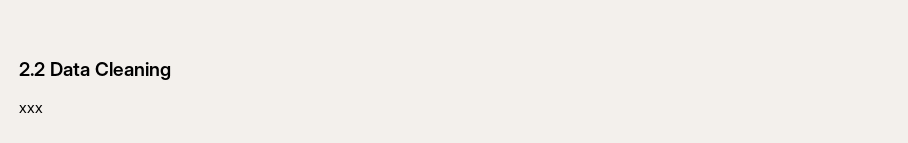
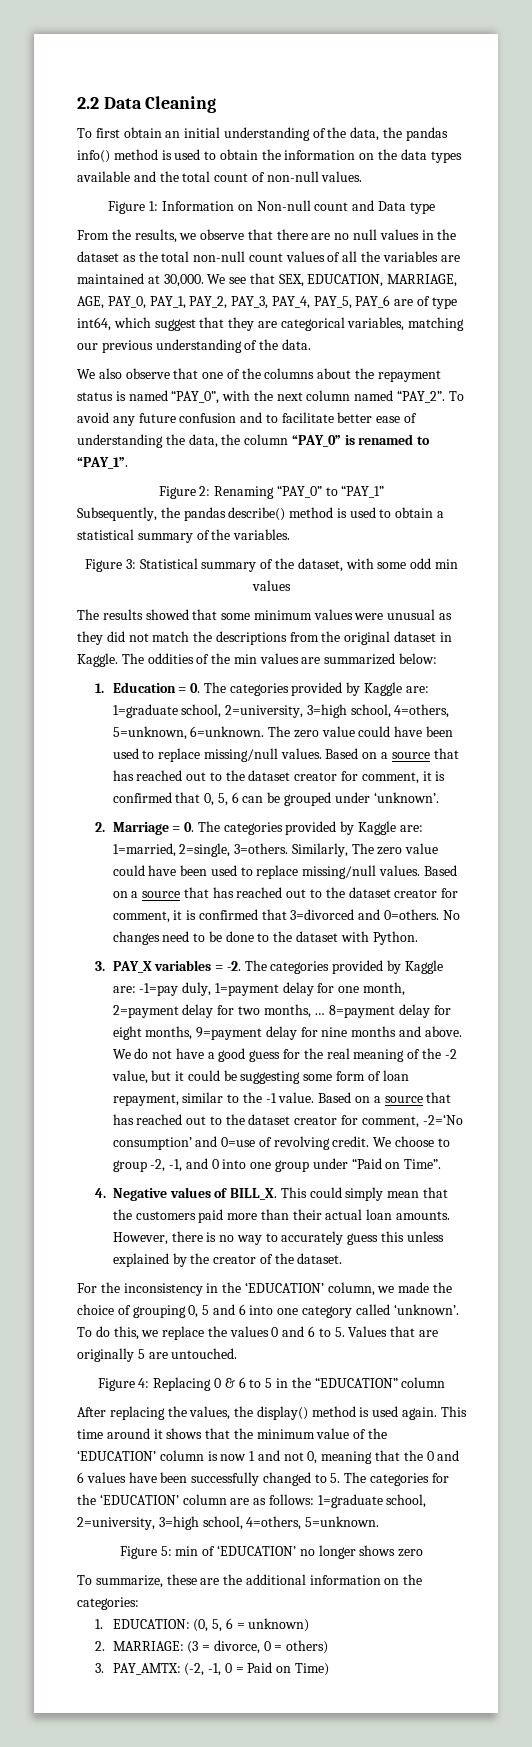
- xxx
+ To first obtain an initial understanding of the data, the pandas info() method is used to obtain the information on the data types available and the total count of non-null values.
+ Figure 1: Information on Non-null count and Data type
+ From the results, we observe that there are no null values in the dataset as the total non-null count values of all the variables are maintained at 30,000. We see that SEX, EDUCATION, MARRIAGE, AGE, PAY_0, PAY_1, PAY_2, PAY_3, PAY_4, PAY_5, PAY_6 are of type int64, which suggest that they are categorical variables, matching our previous understanding of the data.
+ We also observe that one of the columns about the repayment status is named “PAY_0”, with the next column named “PAY_2”. To avoid any future confusion and to facilitate better ease of understanding the data, the column “PAY_0” is renamed to “PAY_1”.
+ Figure 2: Renaming “PAY_0” to “PAY_1”
+ Subsequently, the pandas describe() method is used to obtain a statistical summary of the variables.
+ Figure 3: Statistical summary of the dataset, with some odd min values
+ The results showed that some minimum values were unusual as they did not match the descriptions from the original dataset in Kaggle. The oddities of the min values are summarized below:
+ 1. Education = 0. The categories provided by Kaggle are: 1=graduate school, 2=university, 3=high school, 4=others, 5=unknown, 6=unknown. The zero value could have been used to replace missing/null values. Based on a source that has reached out to the dataset creator for comment, it is confirmed that 0, 5, 6 can be grouped under ‘unknown’.
+ 2. Marriage = 0. The categories provided by Kaggle are: 1=married, 2=single, 3=others. Similarly, The zero value could have been used to replace missing/null values. Based on a source that has reached out to the dataset creator for comment, it is confirmed that 3=divorced and 0=others. No changes need to be done to the dataset with Python.
+ 3. PAY_X variables = -2. The categories provided by Kaggle are: -1=pay duly, 1=payment delay for one month, 2=payment delay for two months, … 8=payment delay for eight months, 9=payment delay for nine months and above. We do not have a good guess for the real meaning of the -2 value, but it could be suggesting some form of loan repayment, similar to the -1 value. Based on a source that has reached out to the dataset creator for comment, -2=‘No consumption’ and 0=use of revolving credit. We choose to group -2, -1, and 0 into one group under “Paid on Time”.
+ 4. Negative values of BILL_X. This could simply mean that the customers paid more than their actual loan amounts. However, there is no way to accurately guess this unless explained by the creator of the dataset.
+ For the inconsistency in the ‘EDUCATION’ column, we made the choice of grouping 0, 5 and 6 into one category called ‘unknown’. To do this, we replace the values 0 and 6 to 5. Values that are originally 5 are untouched.
+ Figure 4: Replacing 0 & 6 to 5 in the “EDUCATION” column
+ After replacing the values, the display() method is used again. This time around it shows that the minimum value of the ‘EDUCATION’ column is now 1 and not 0, meaning that the 0 and 6 values have been successfully changed to 5. The categories for the ‘EDUCATION’ column are as follows: 1=graduate school, 2=university, 3=high school, 4=others, 5=unknown.
+ Figure 5: min of ‘EDUCATION’ no longer shows zero
+ To summarize, these are the additional information on the categories:
+ 1. EDUCATION: (0, 5, 6 = unknown)
+ 2. MARRIAGE: (3 = divorce, 0 = others)
+ 3. PAY_AMTX: (-2, -1, 0 = Paid on Time)

